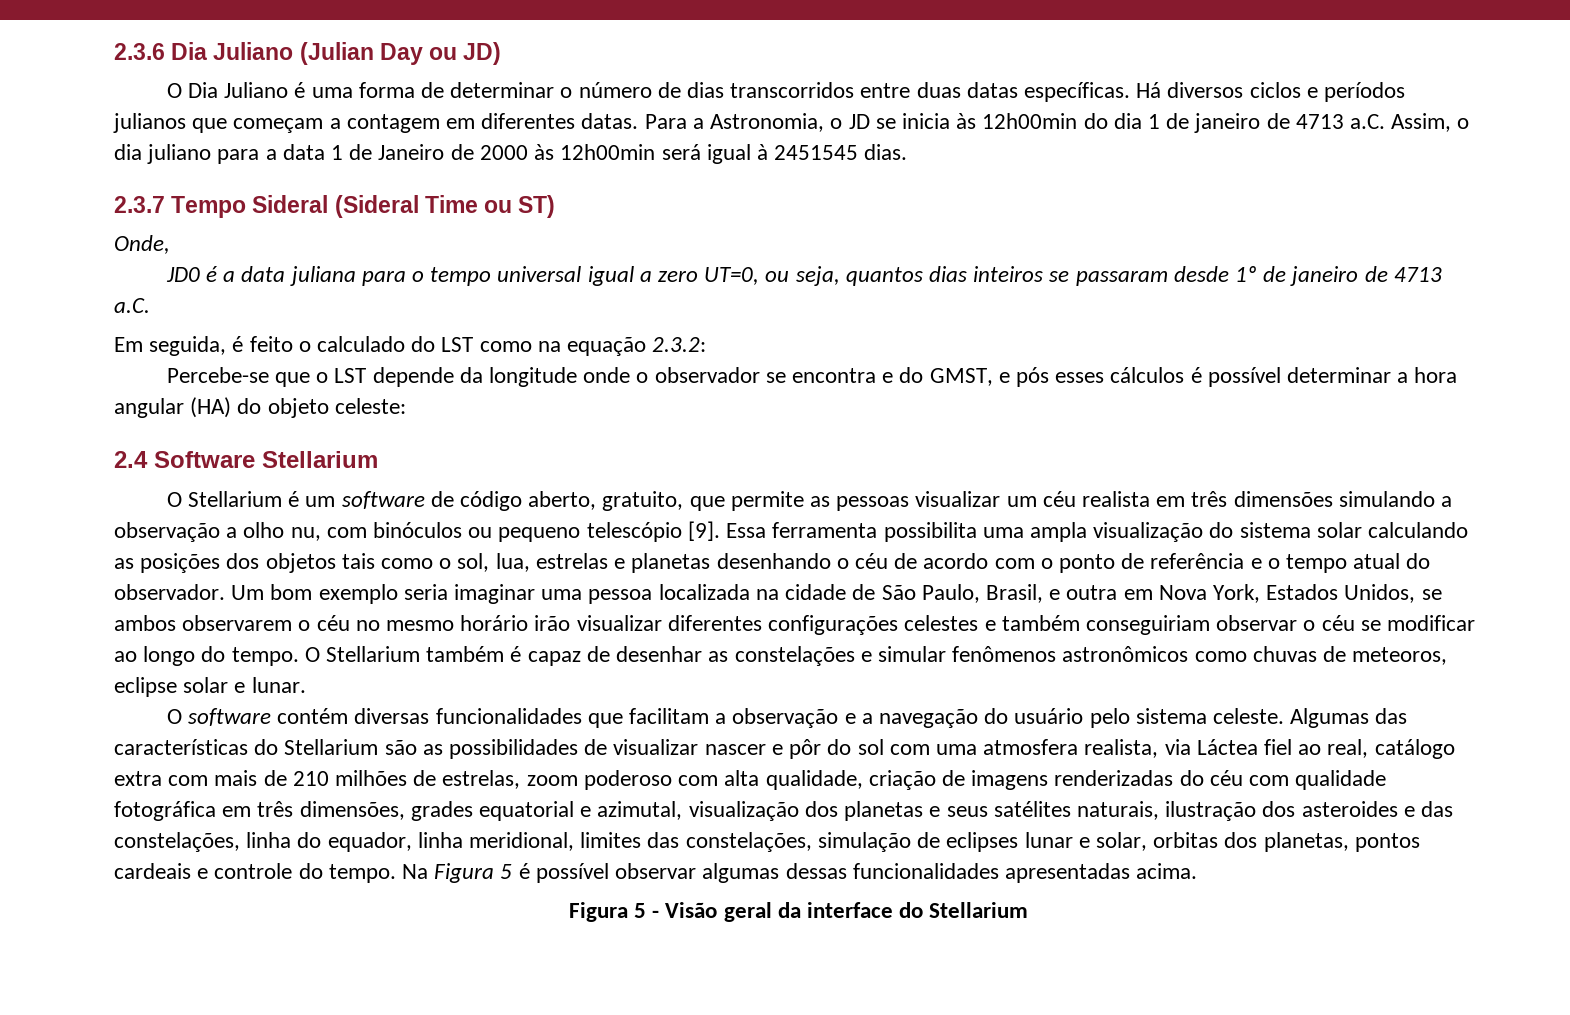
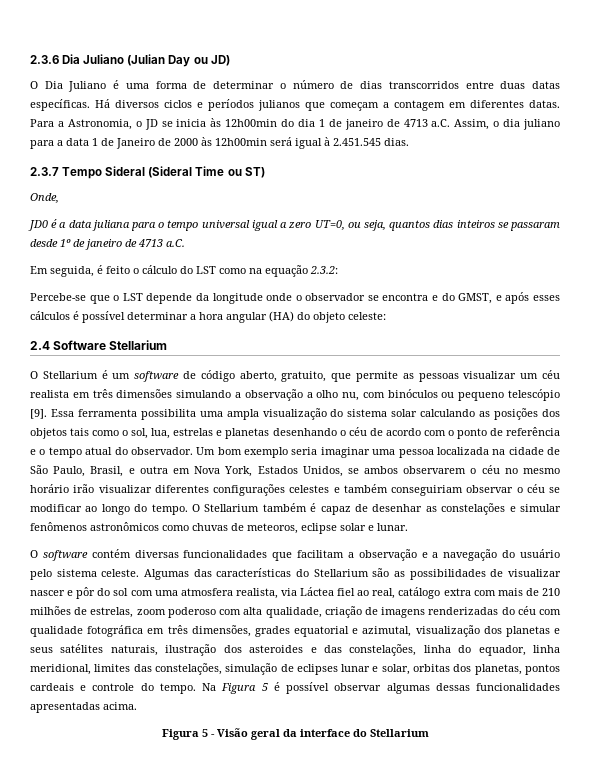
- Para a Astronomia, o JD se inicia às 12h00min do dia 1 de janeiro de 4713 a.C. Assim, o dia juliano para a data 1 de Janeiro de 2000 às 12h00min será igual à 2451545 dias.
+ Para a Astronomia, o JD se inicia às 12h00min do dia 1 de janeiro de 4713 a.C. Assim, o dia juliano para a data 1 de Janeiro de 2000 às 12h00min será igual à 2.451.545 dias.
- Em seguida, é feito o calculado do LST como na equação 2.3.2:
+ Em seguida, é feito o cálculo do LST como na equação 2.3.2:
- Percebe-se que o LST depende da longitude onde o observador se encontra e do GMST, e pós esses cálculos é possível determinar a hora angular (HA) do objeto celeste:
+ Percebe-se que o LST depende da longitude onde o observador se encontra e do GMST, e após esses cálculos é possível determinar a hora angular (HA) do objeto celeste:

